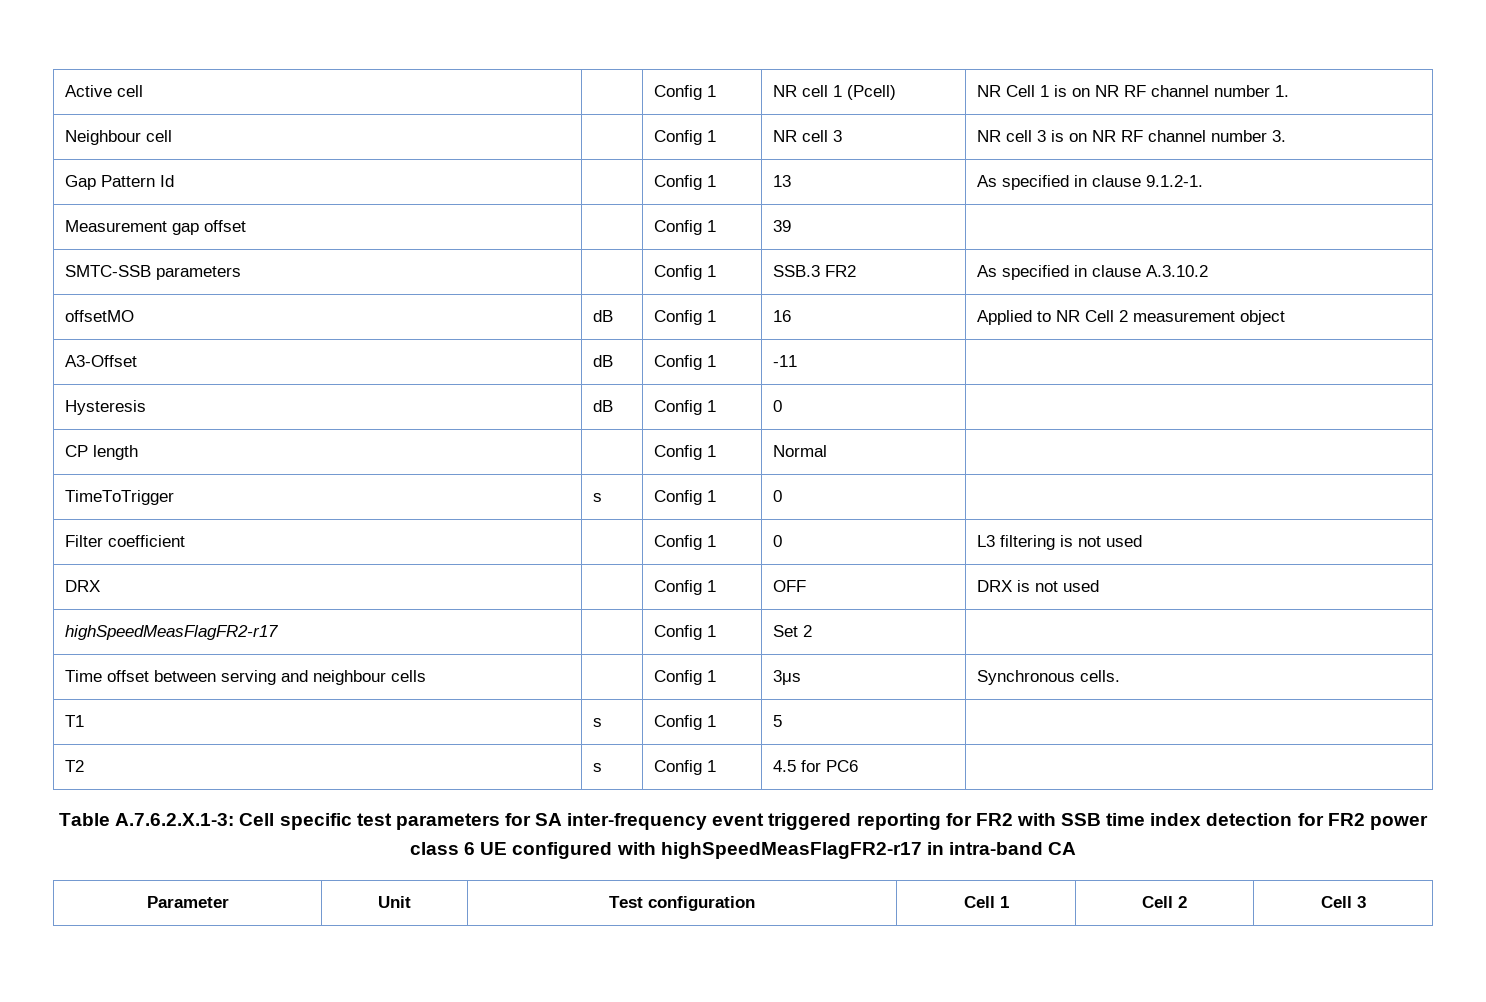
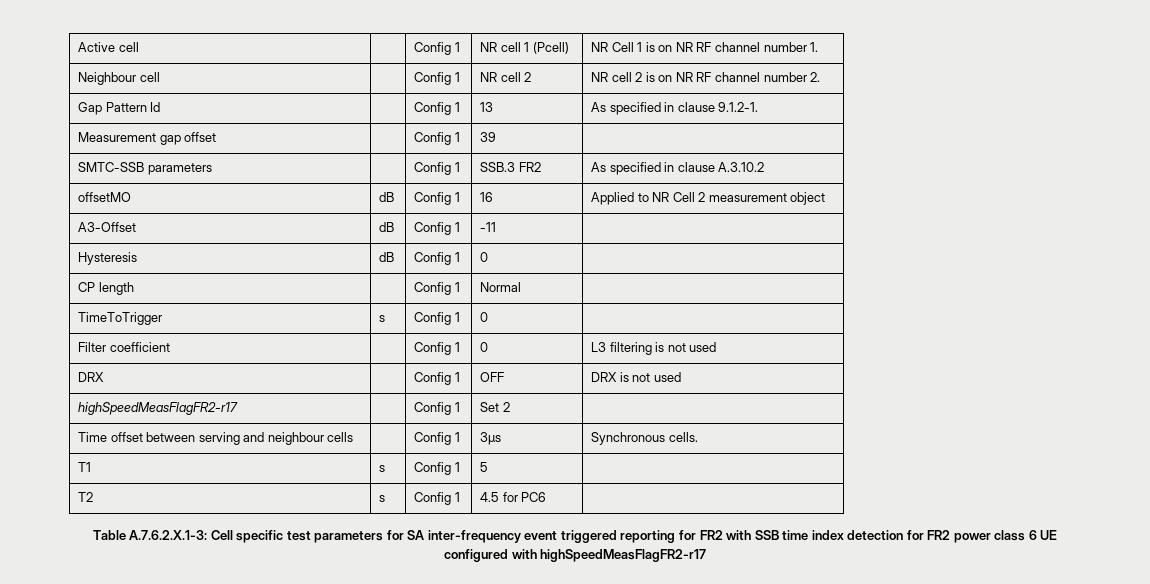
- Neighbour cell | | Config 1 | NR cell 3 | NR cell 3 is on NR RF channel number 3.
+ Neighbour cell | | Config 1 | NR cell 2 | NR cell 2 is on NR RF channel number 2.
- Table A.7.6.2.X.1-3: Cell specific test parameters for SA inter-frequency event triggered reporting for FR2 with SSB time index detection for FR2 power class 6 UE configured with highSpeedMeasFlagFR2-r17 in intra-band CA
- Parameter | Unit | Test configuration | Cell 1 | Cell 2 | Cell 3
+ Table A.7.6.2.X.1-3: Cell specific test parameters for SA inter-frequency event triggered reporting for FR2 with SSB time index detection for FR2 power class 6 UE configured with highSpeedMeasFlagFR2-r17

